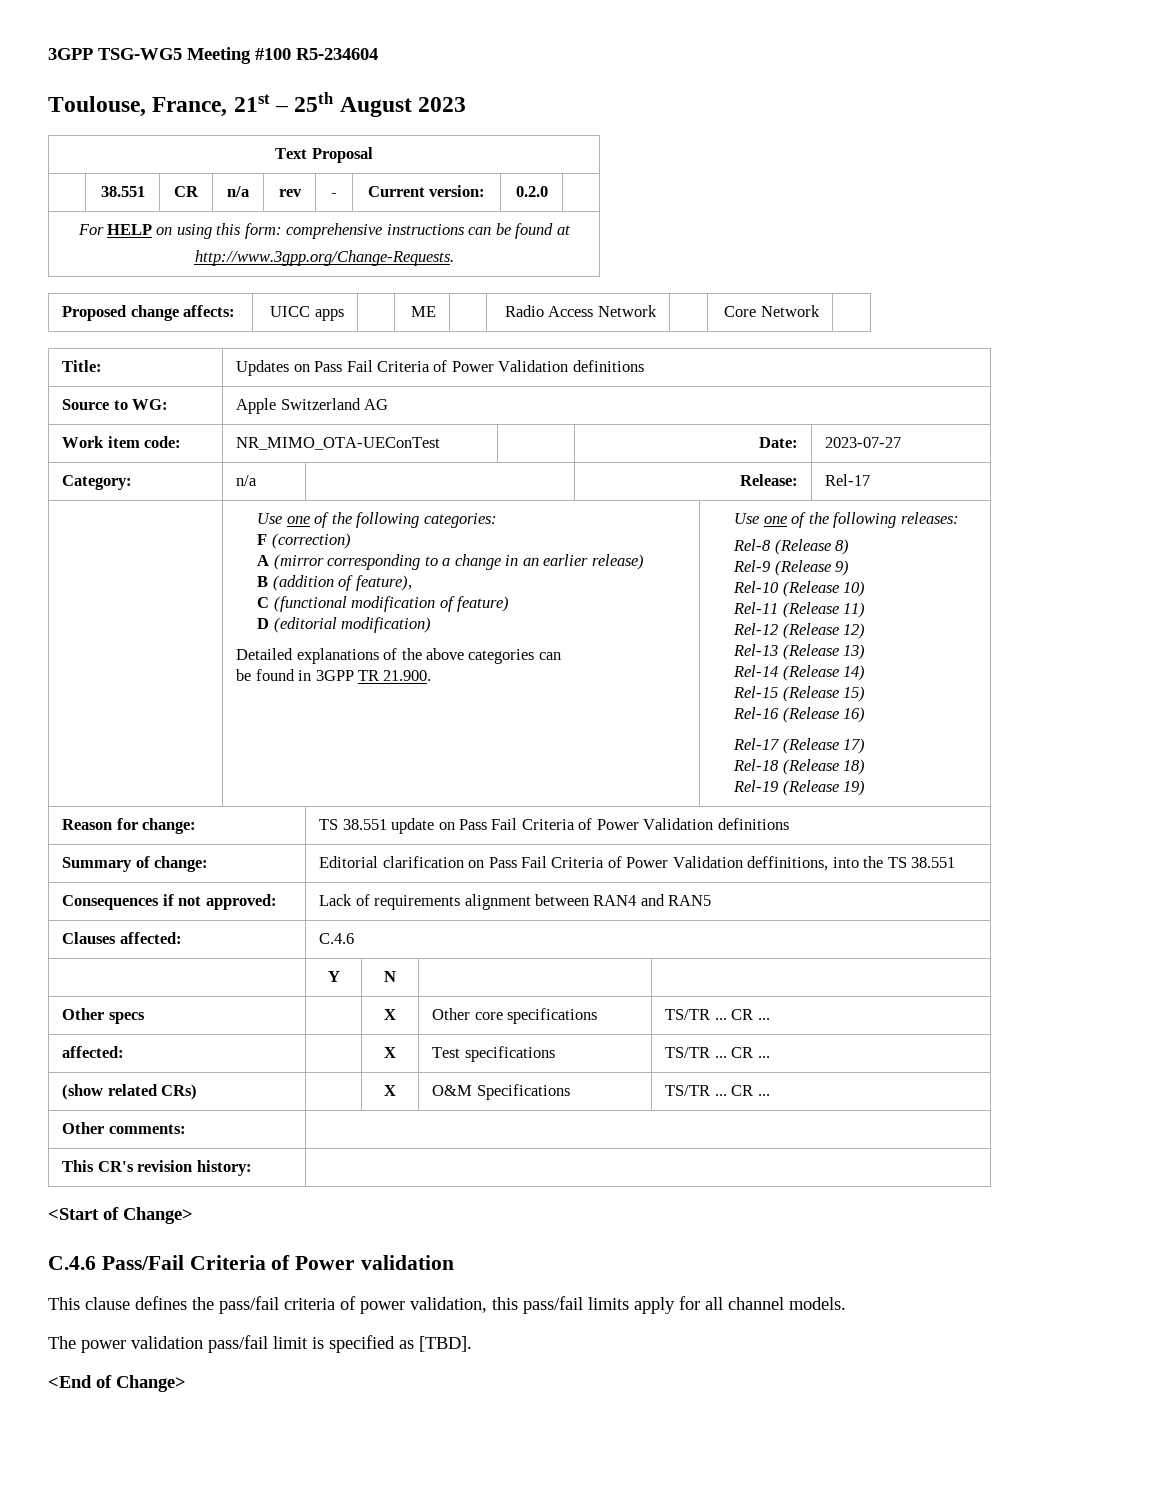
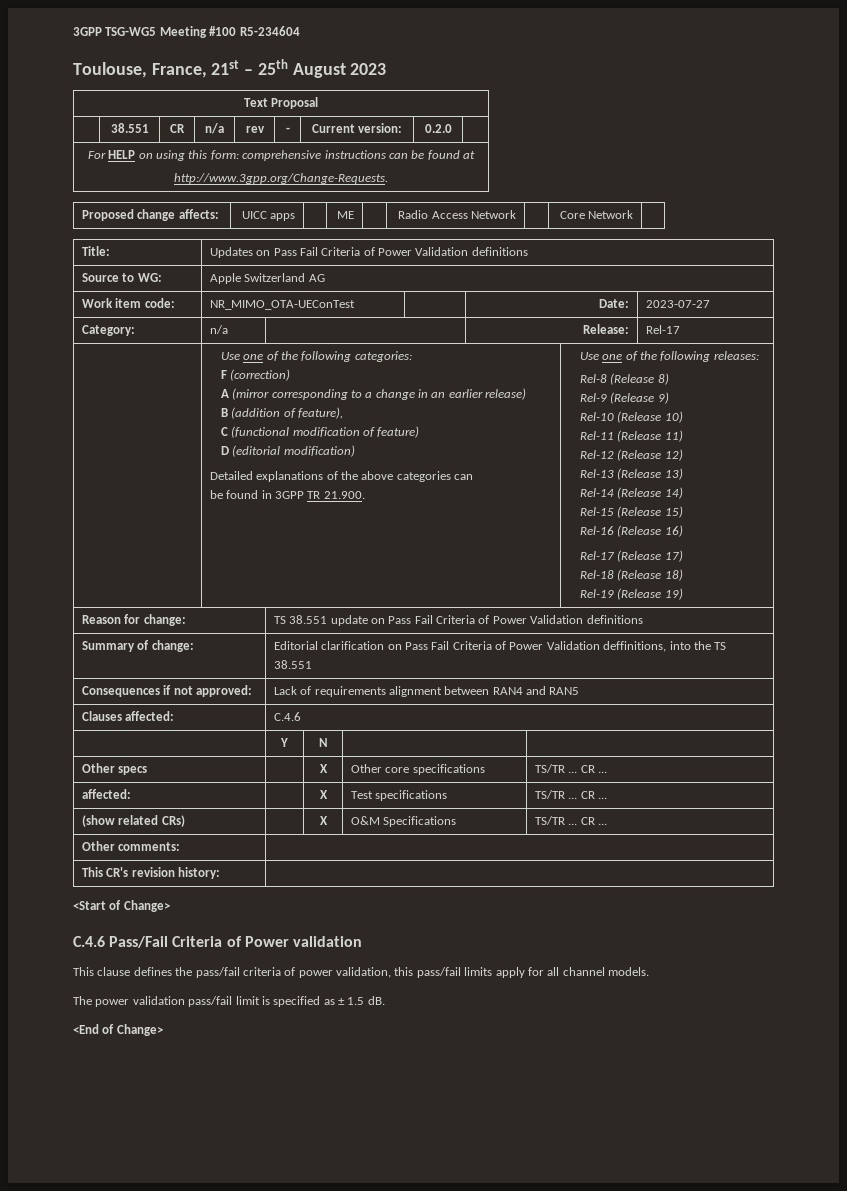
- The power validation pass/fail limit is specified as [TBD].
+ The power validation pass/fail limit is specified as ± 1.5 dB.

